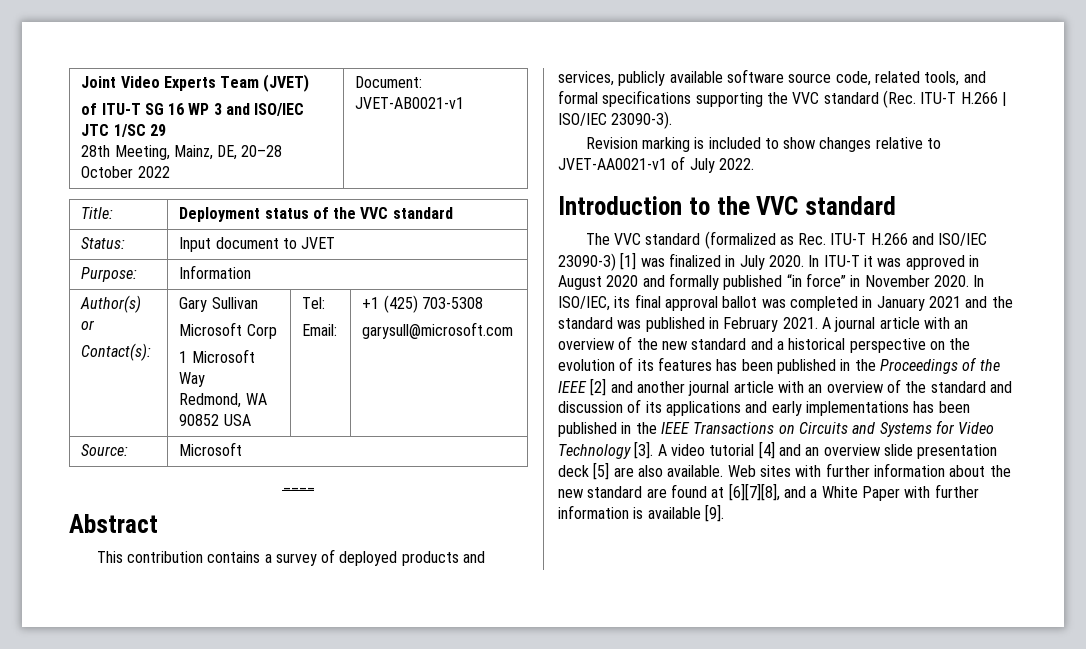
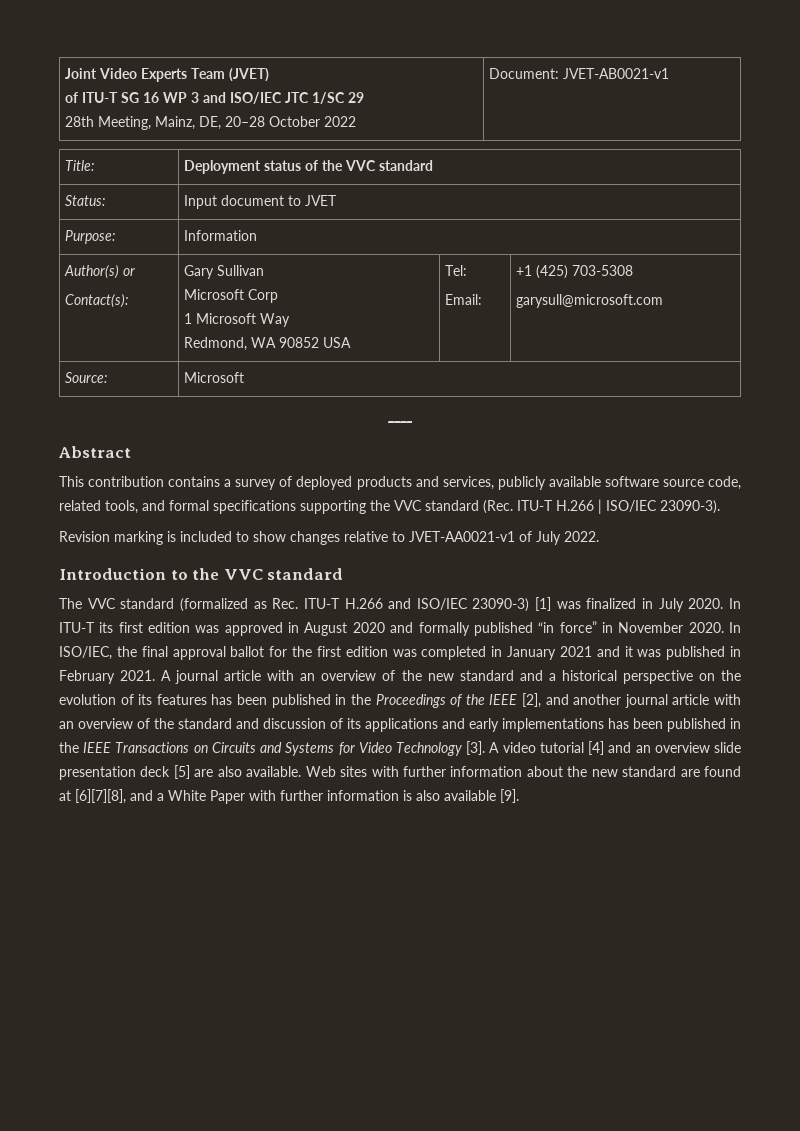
- In ITU-T it was approved in August 2020 and formally published “in force” in November 2020.
+ In ITU-T its first edition was approved in August 2020 and formally published “in force” in November 2020.
- In ISO/IEC, its final approval ballot was completed in January 2021 and the standard was published in February 2021.
+ In ISO/IEC, the final approval ballot for the first edition was completed in January 2021 and it was published in February 2021.
- A journal article with an overview of the new standard and a historical perspective on the evolution of its features has been published in the Proceedings of the IEEE [2] and another journal article with an overview of the standard and discussion of its applications and early implementations has been published in the IEEE Transactions on Circuits and Systems for Video Technology [3].
+ A journal article with an overview of the new standard and a historical perspective on the evolution of its features has been published in the Proceedings of the IEEE [2], and another journal article with an overview of the standard and discussion of its applications and early implementations has been published in the IEEE Transactions on Circuits and Systems for Video Technology [3].
- Web sites with further information about the new standard are found at [6][7][8], and a White Paper with further information is available [9].
+ Web sites with further information about the new standard are found at [6][7][8], and a White Paper with further information is also available [9].

